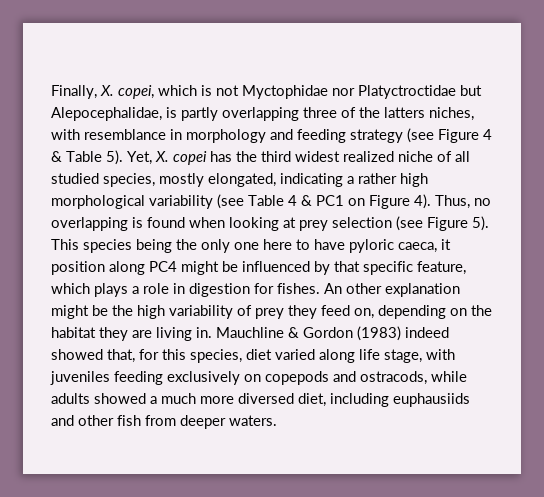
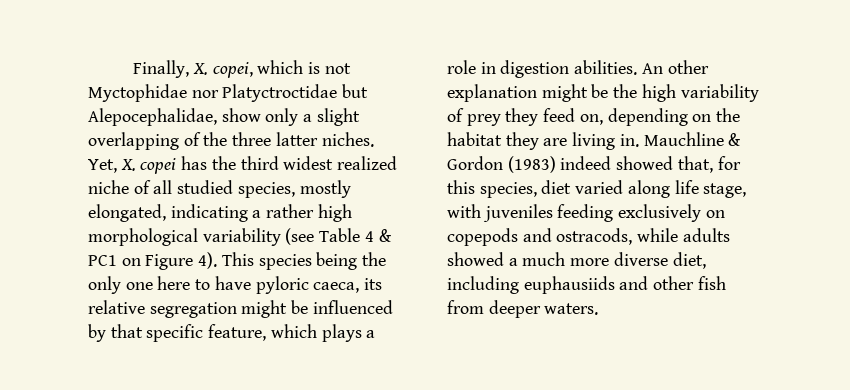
- Finally, X. copei, which is not Myctophidae nor Platyctroctidae but Alepocephalidae, is partly overlapping three of the latters niches, with resemblance in morphology and feeding strategy (see Figure 4 & Table 5).
+ Finally, X. copei, which is not Myctophidae nor Platyctroctidae but Alepocephalidae, show only a slight overlapping of the three latter niches.
- Thus, no overlapping is found when looking at prey selection (see Figure 5).
- This species being the only one here to have pyloric caeca, it position along PC4 might be influenced by that specific feature, which plays a role in digestion for fishes.
+ This species being the only one here to have pyloric caeca, its relative segregation might be influenced by that specific feature, which plays a role in digestion abilities.
- Mauchline & Gordon (1983) indeed showed that, for this species, diet varied along life stage, with juveniles feeding exclusively on copepods and ostracods, while adults showed a much more diversed diet, including euphausiids and other fish from deeper waters.
+ Mauchline & Gordon (1983) indeed showed that, for this species, diet varied along life stage, with juveniles feeding exclusively on copepods and ostracods, while adults showed a much more diverse diet, including euphausiids and other fish from deeper waters.

